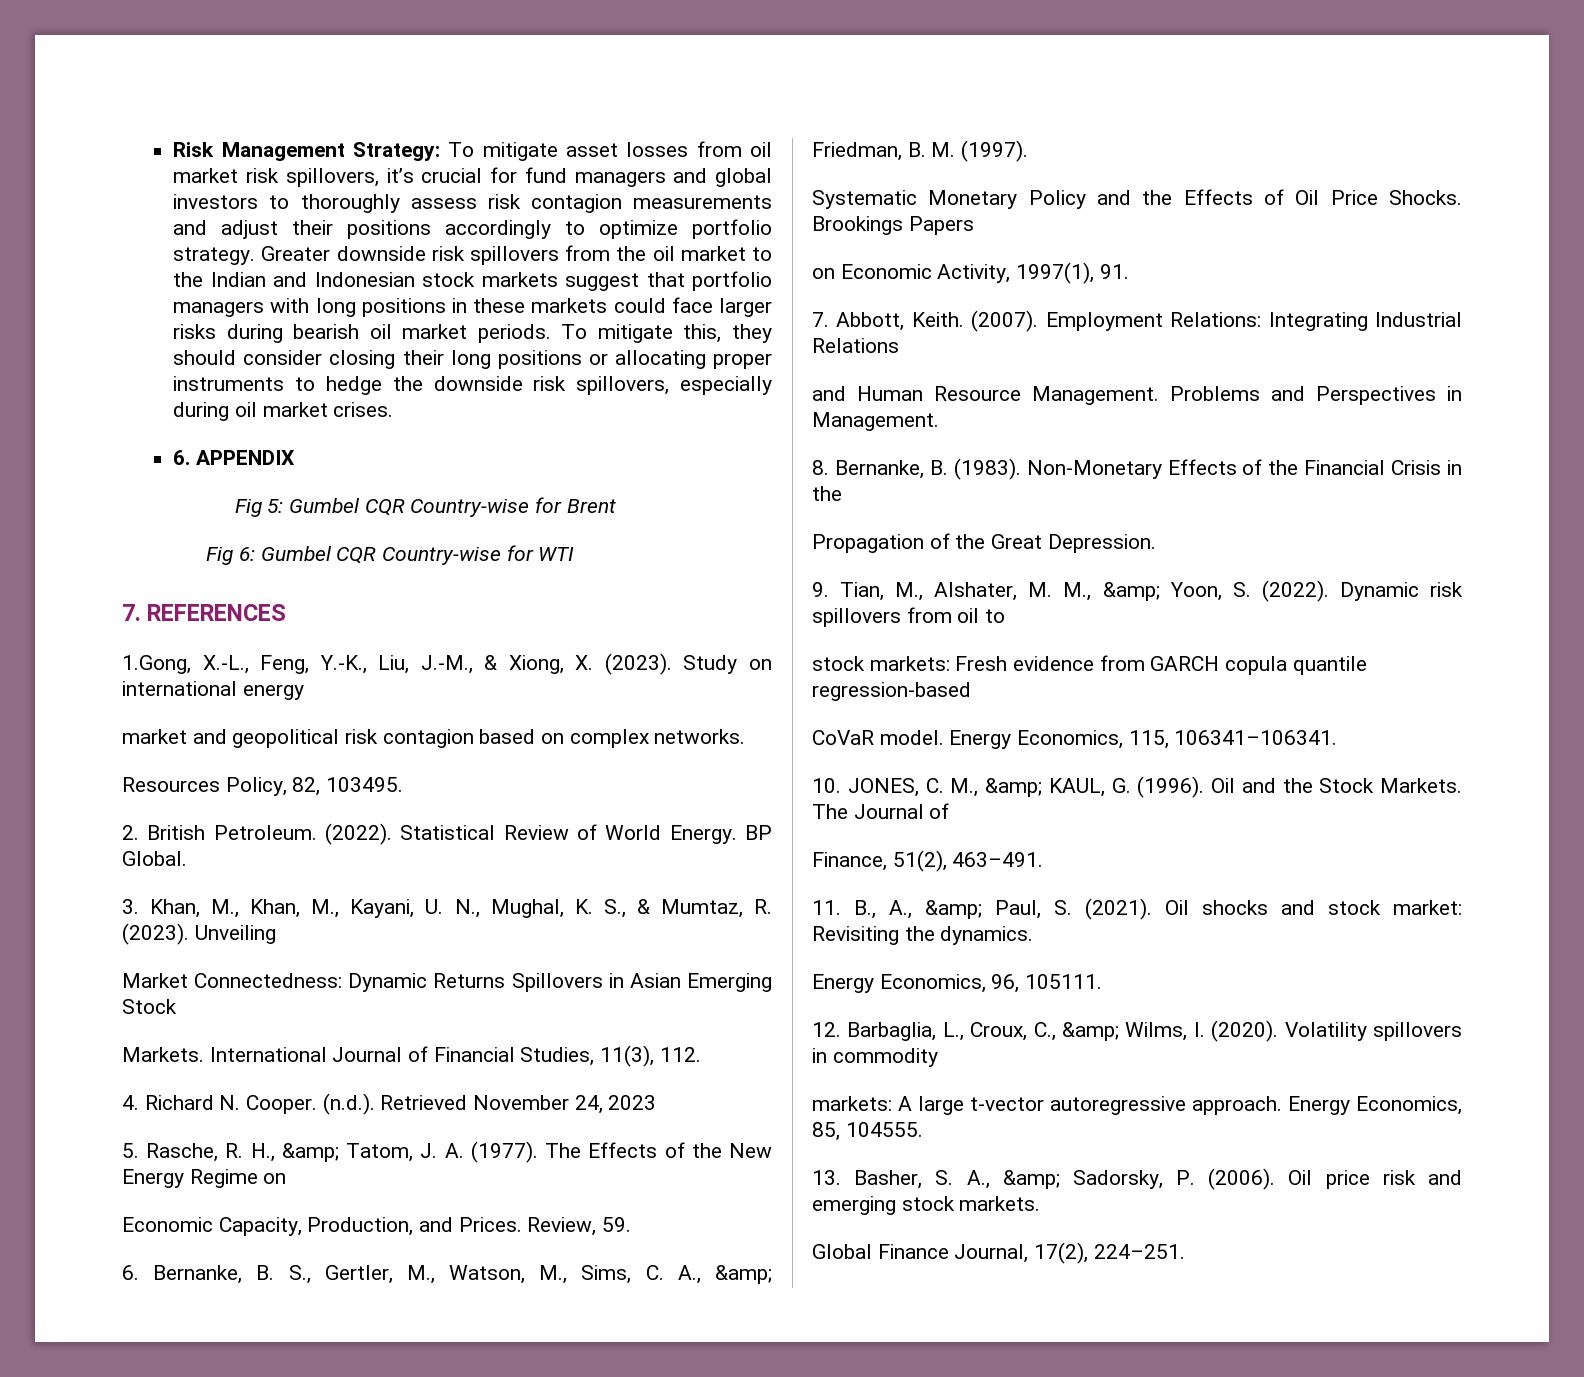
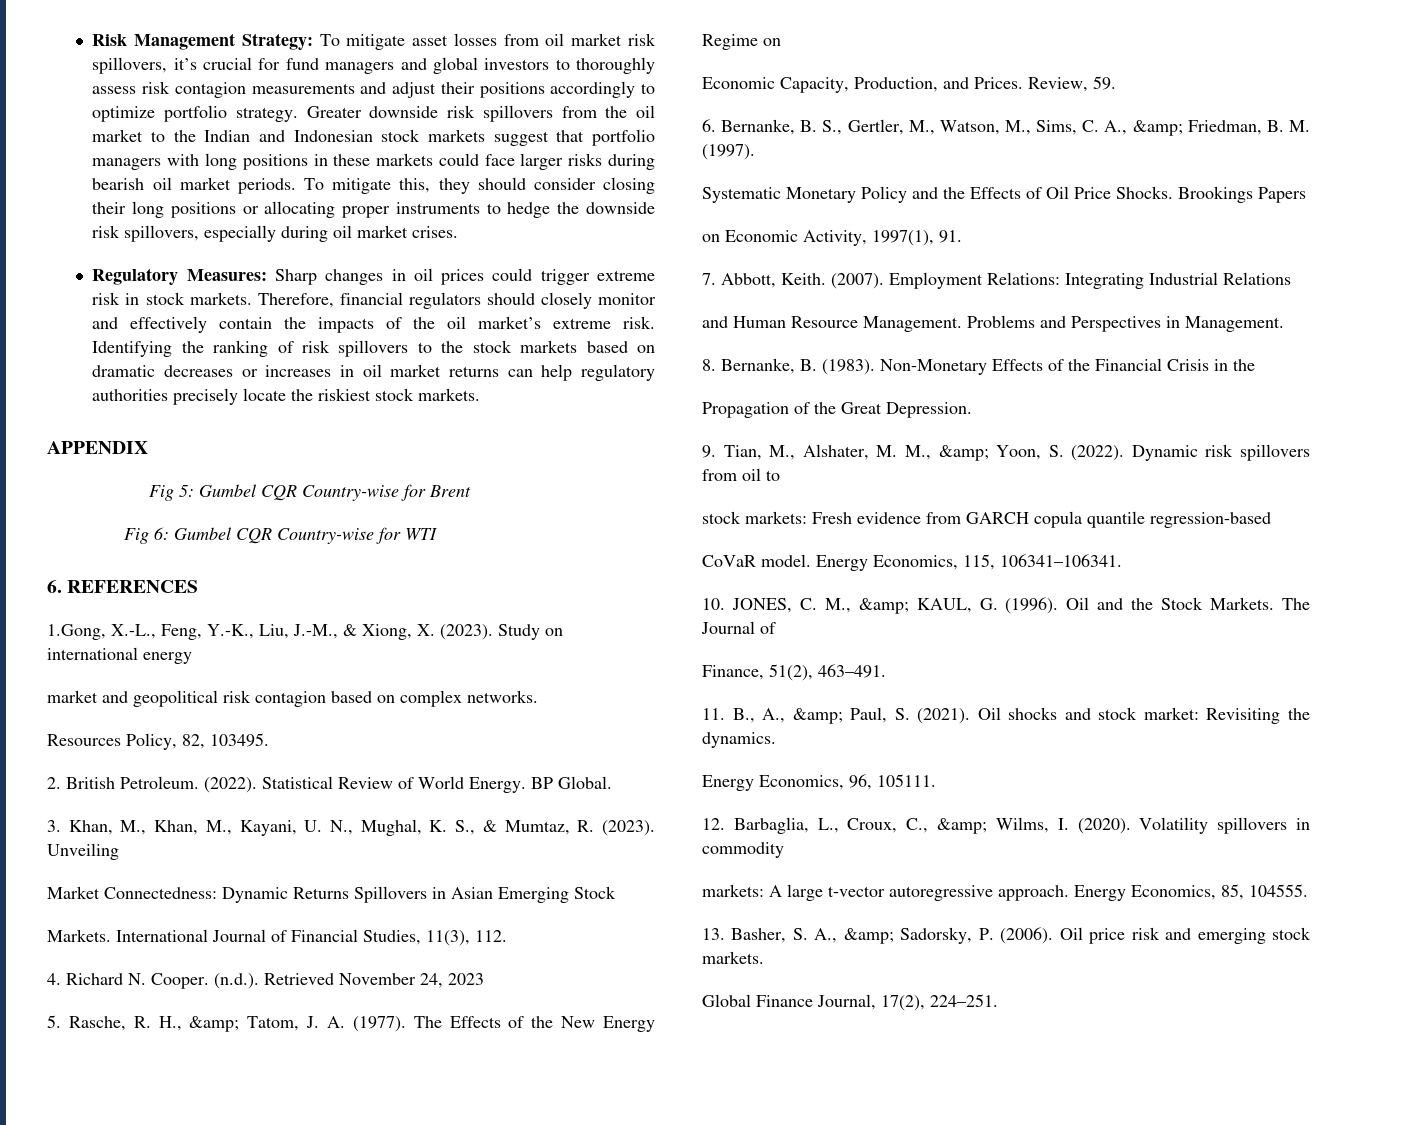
- 6. APPENDIX
+ Regulatory Measures: Sharp changes in oil prices could trigger extreme risk in stock markets. Therefore, financial regulators should closely monitor and effectively contain the impacts of the oil market’s extreme risk. Identifying the ranking of risk spillovers to the stock markets based on dramatic decreases or increases in oil market returns can help regulatory authorities precisely locate the riskiest stock markets.
+ APPENDIX
- 7. REFERENCES
+ 6. REFERENCES

